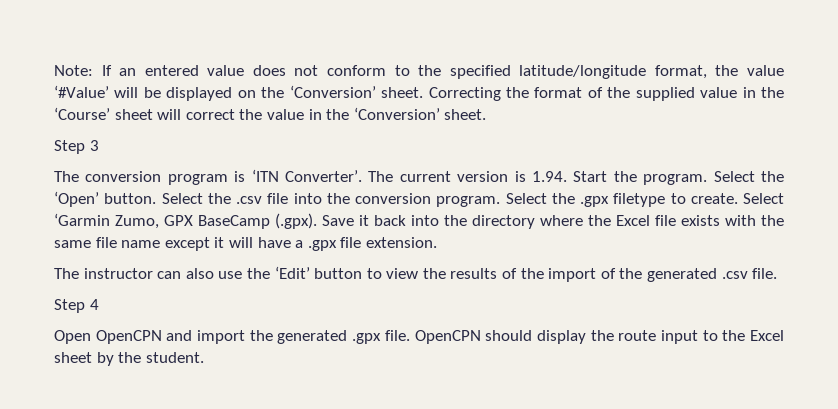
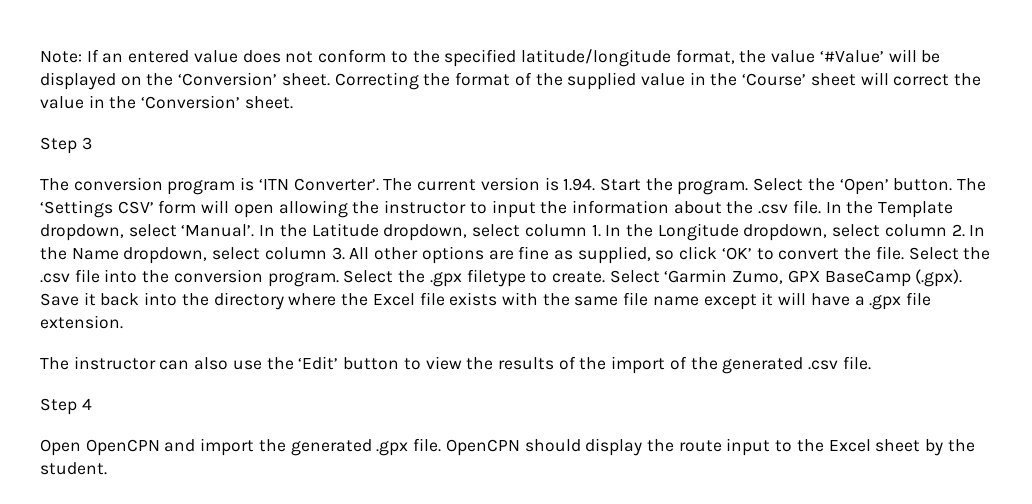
+ The ‘Settings CSV’ form will open allowing the instructor to input the information about the .csv file. In the Template dropdown, select ‘Manual’. In the Latitude dropdown, select column 1. In the Longitude dropdown, select column 2. In the Name dropdown, select column 3. All other options are fine as supplied, so click ‘OK’ to convert the file.

